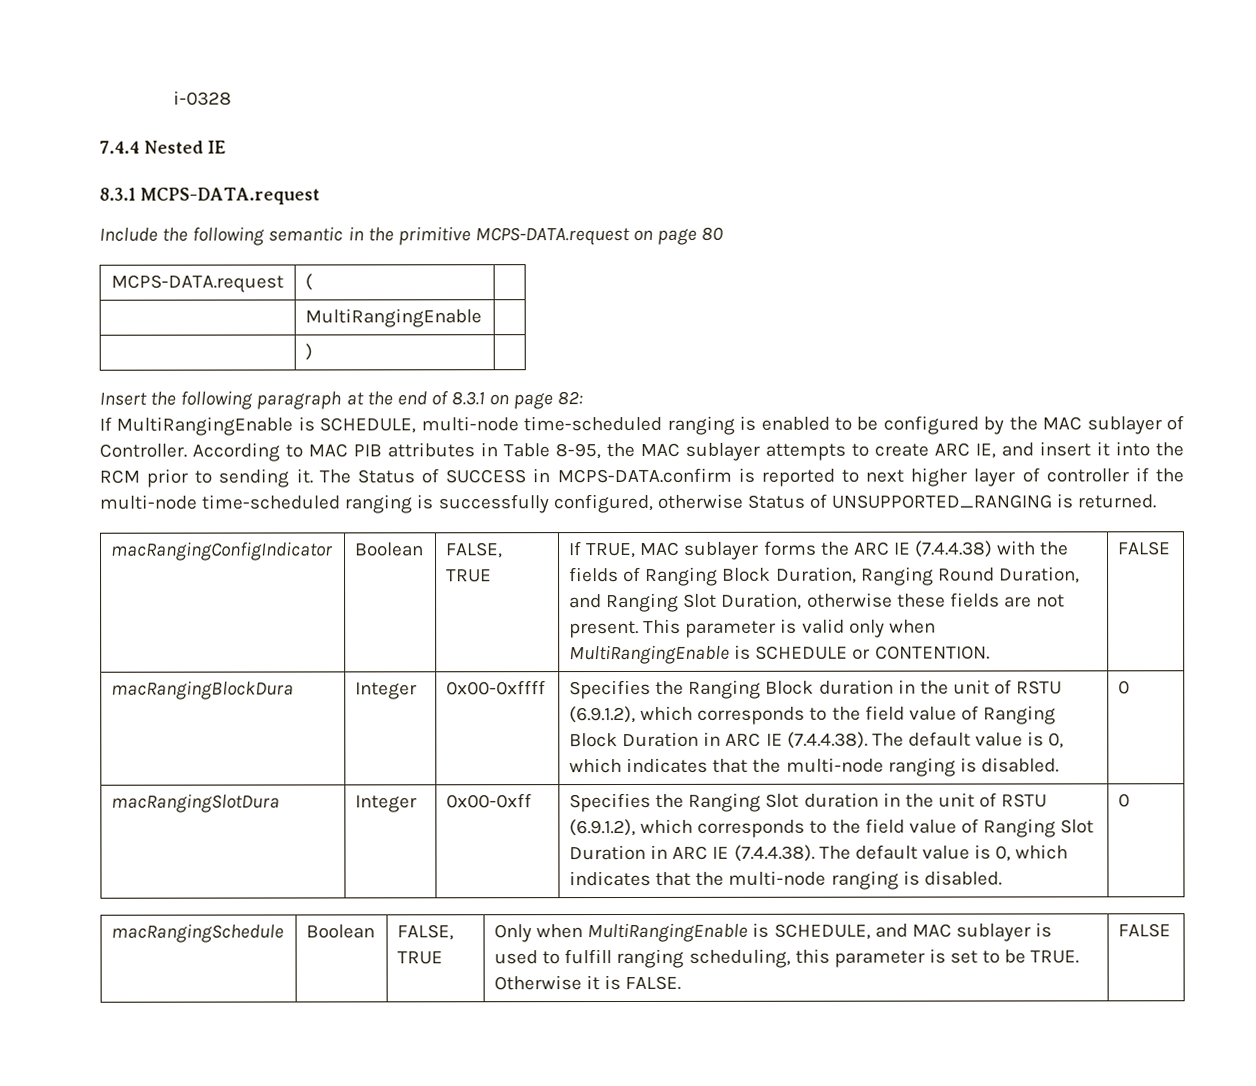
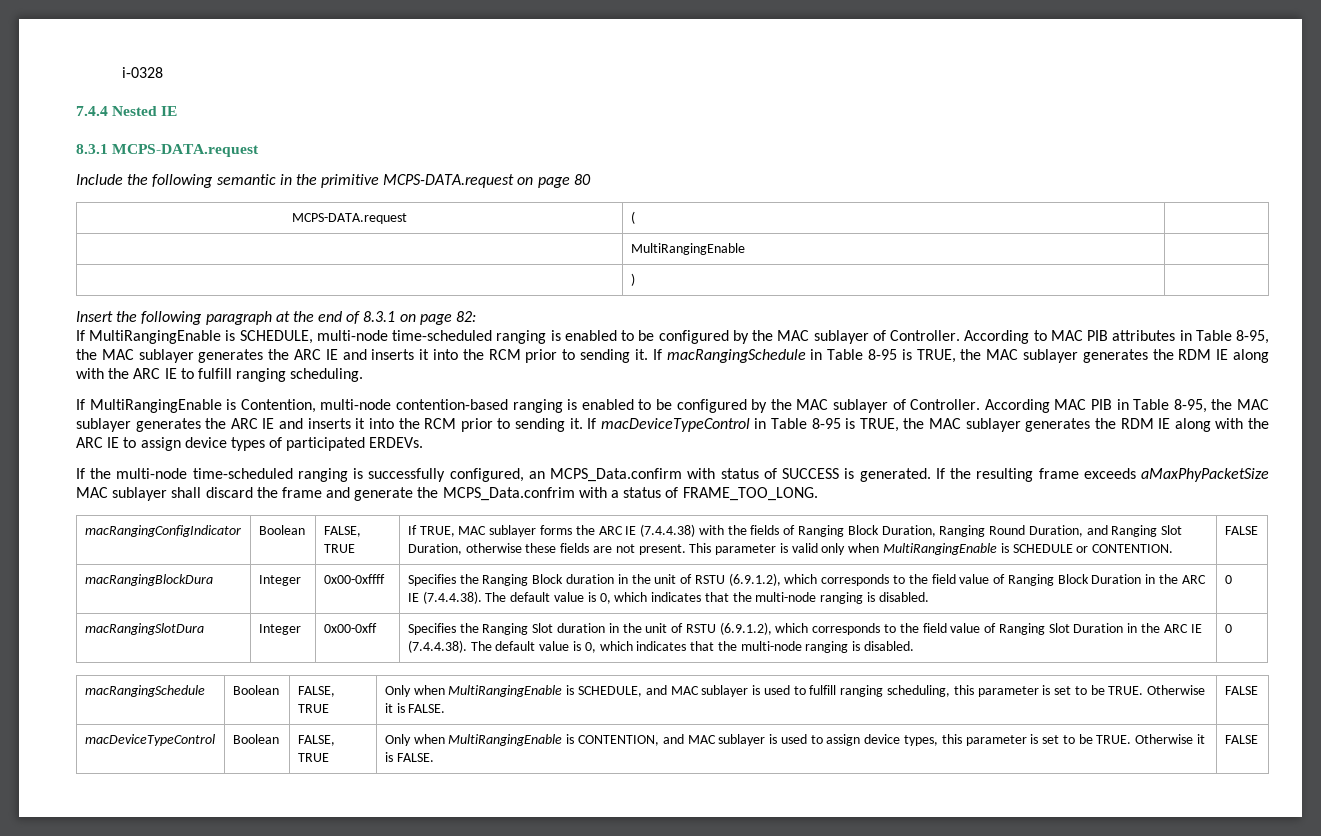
- According to MAC PIB attributes in Table 8-95, the MAC sublayer attempts to create ARC IE, and insert it into the RCM prior to sending it. The Status of SUCCESS in MCPS-DATA.confirm is reported to next higher layer of controller if the multi-node time-scheduled ranging is successfully configured, otherwise Status of UNSUPPORTED_RANGING is returned.
+ According to MAC PIB attributes in Table 8-95, the MAC sublayer generates the ARC IE and inserts it into the RCM prior to sending it. If macRangingSchedule in Table 8-95 is TRUE, the MAC sublayer generates the RDM IE along with the ARC IE to fulfill ranging scheduling.
+ If MultiRangingEnable is Contention, multi-node contention-based ranging is enabled to be configured by the MAC sublayer of Controller. According MAC PIB in Table 8-95, the MAC sublayer generates the ARC IE and inserts it into the RCM prior to sending it. If macDeviceTypeControl in Table 8-95 is TRUE, the MAC sublayer generates the RDM IE along with the ARC IE to assign device types of participated ERDEVs.
+ If the multi-node time-scheduled ranging is successfully configured, an MCPS_Data.confirm with status of SUCCESS is generated. If the resulting frame exceeds aMaxPhyPacketSize MAC sublayer shall discard the frame and generate the MCPS_Data.confrim with a status of FRAME_TOO_LONG.
- Specifies the Ranging Block duration in the unit of RSTU (6.9.1.2), which corresponds to the field value of Ranging Block Duration in ARC IE (7.4.4.38). The default value is 0, which indicates that the multi-node ranging is disabled.
+ Specifies the Ranging Block duration in the unit of RSTU (6.9.1.2), which corresponds to the field value of Ranging Block Duration in the ARC IE (7.4.4.38). The default value is 0, which indicates that the multi-node ranging is disabled.
- Specifies the Ranging Slot duration in the unit of RSTU (6.9.1.2), which corresponds to the field value of Ranging Slot Duration in ARC IE (7.4.4.38). The default value is 0, which indicates that the multi-node ranging is disabled.
+ Specifies the Ranging Slot duration in the unit of RSTU (6.9.1.2), which corresponds to the field value of Ranging Slot Duration in the ARC IE (7.4.4.38). The default value is 0, which indicates that the multi-node ranging is disabled.
+ macDeviceTypeControl | Boolean | FALSE, TRUE | Only when MultiRangingEnable is CONTENTION, and MAC sublayer is used to assign device types, this parameter is set to be TRUE. Otherwise it is FALSE. | FALSE

